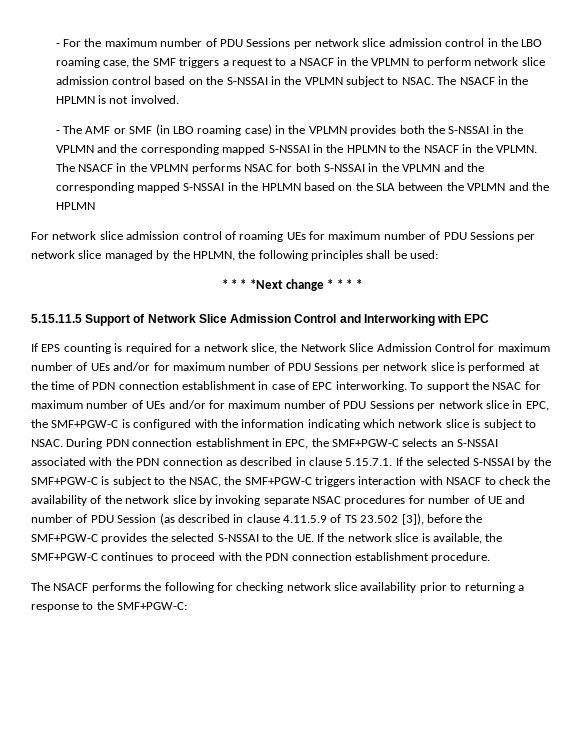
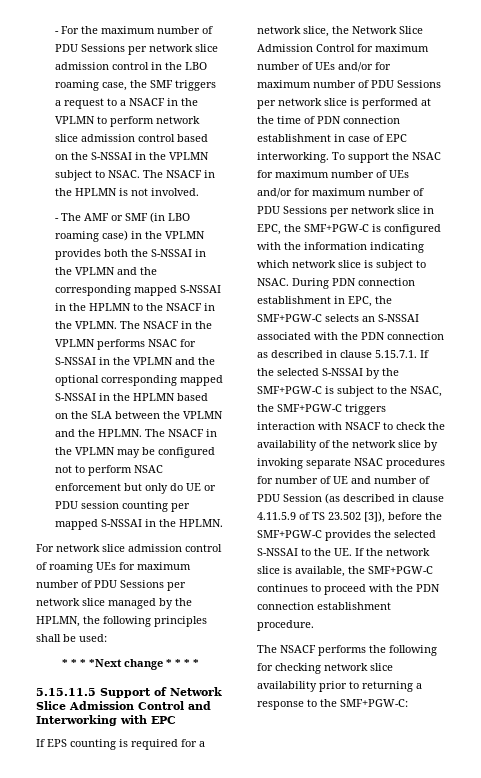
- The NSACF in the VPLMN performs NSAC for both S-NSSAI in the VPLMN and the corresponding mapped S-NSSAI in the HPLMN based on the SLA between the VPLMN and the HPLMN
+ The NSACF in the VPLMN performs NSAC for S-NSSAI in the VPLMN and the optional corresponding mapped S-NSSAI in the HPLMN based on the SLA between the VPLMN and the HPLMN. The NSACF in the VPLMN may be configured not to perform NSAC enforcement but only do UE or PDU session counting per mapped S-NSSAI in the HPLMN.

